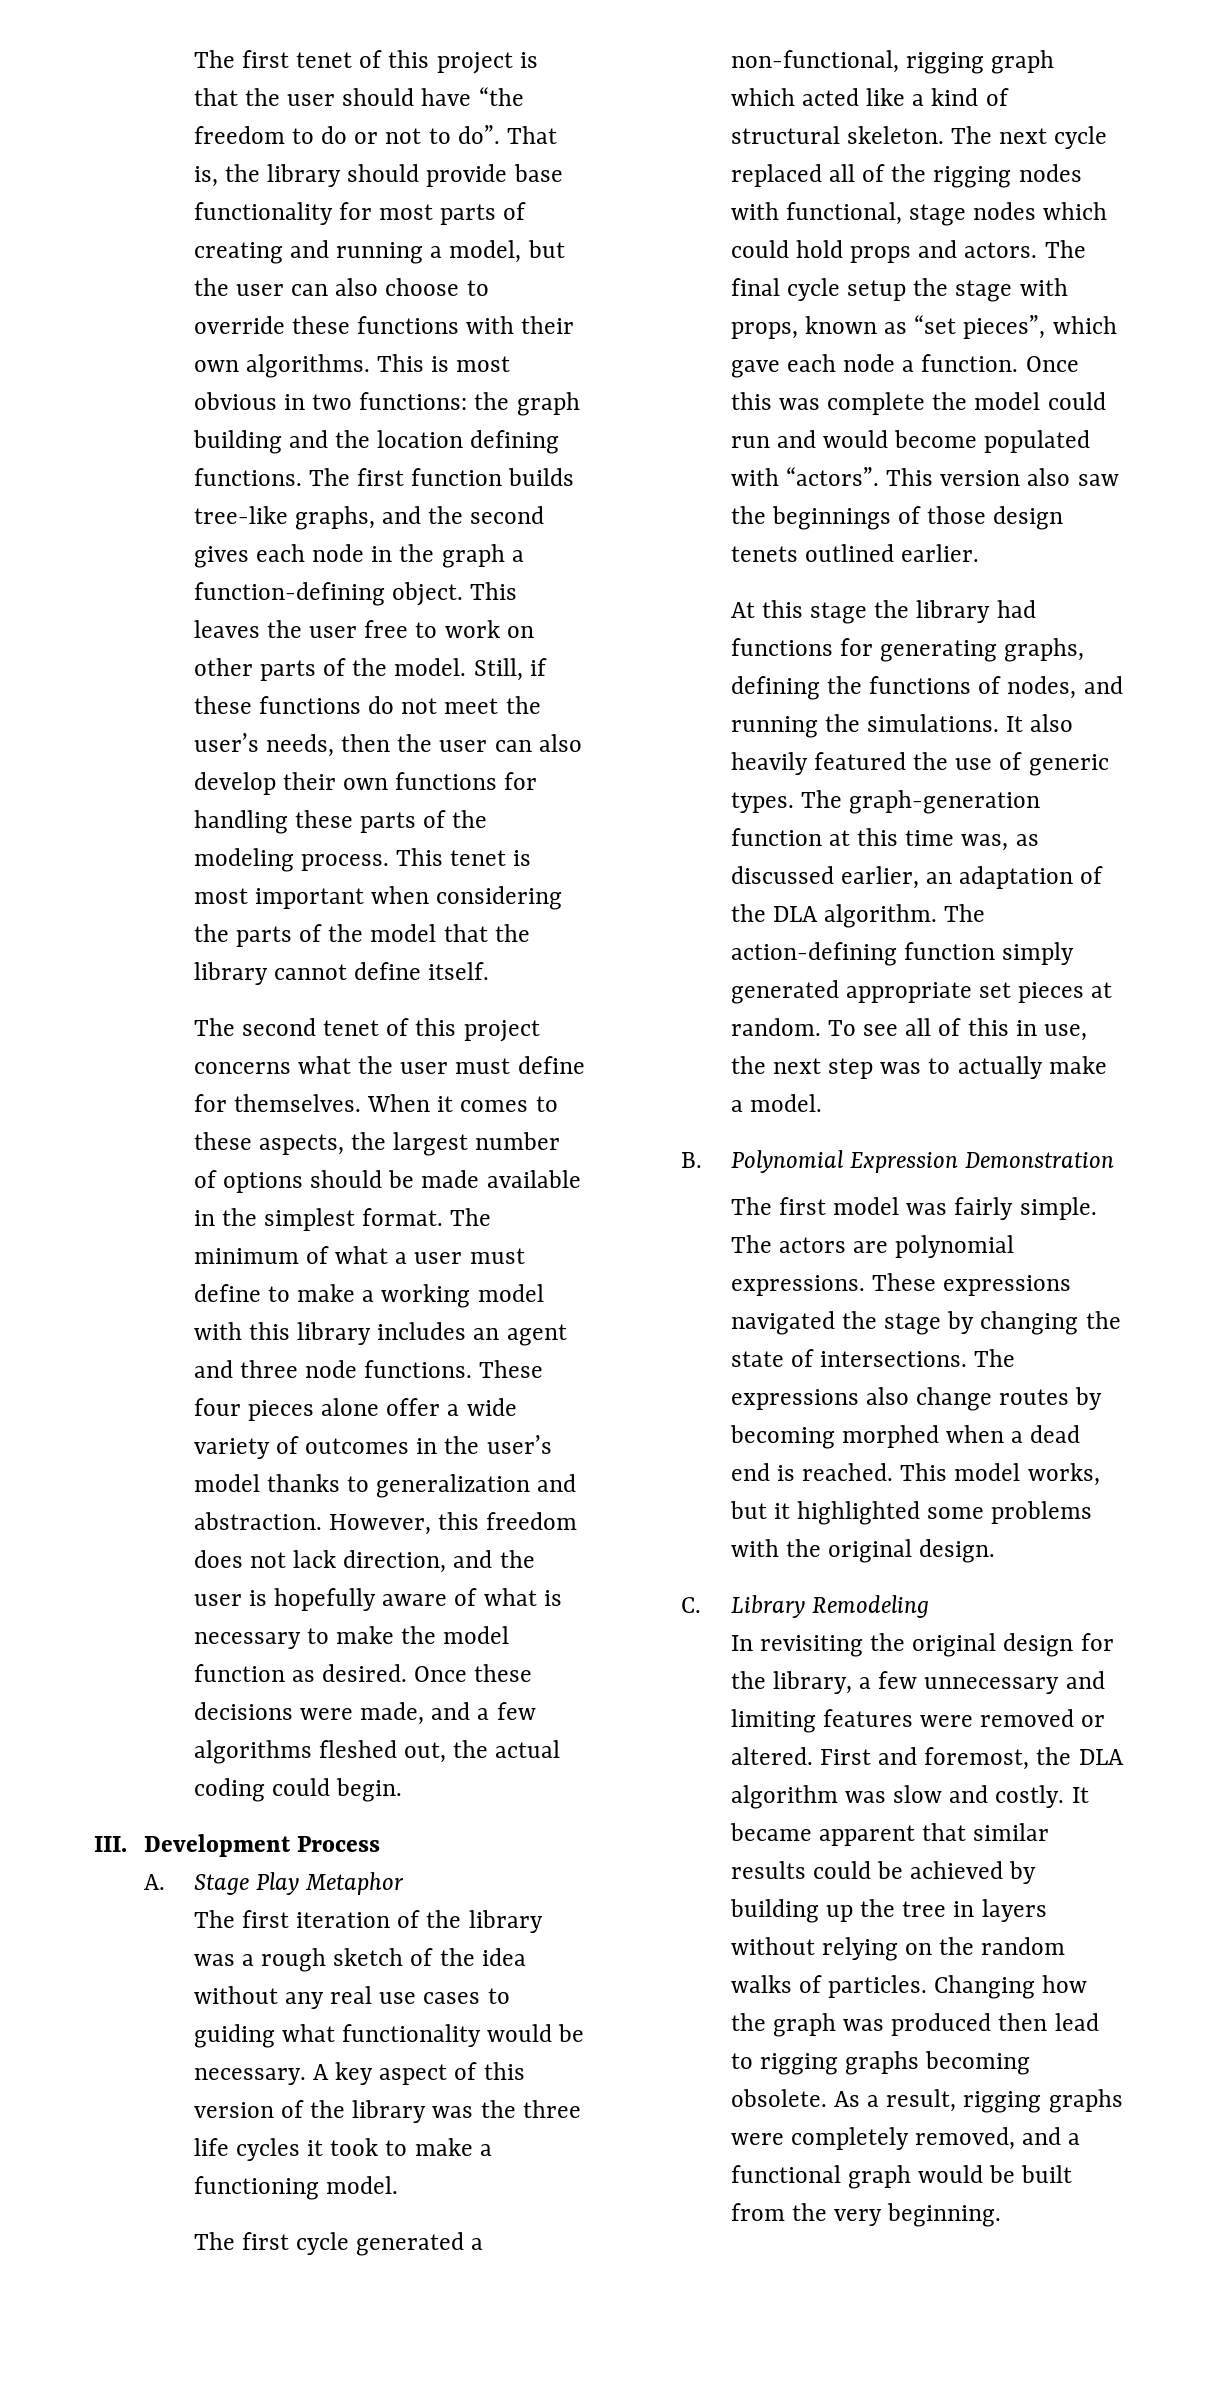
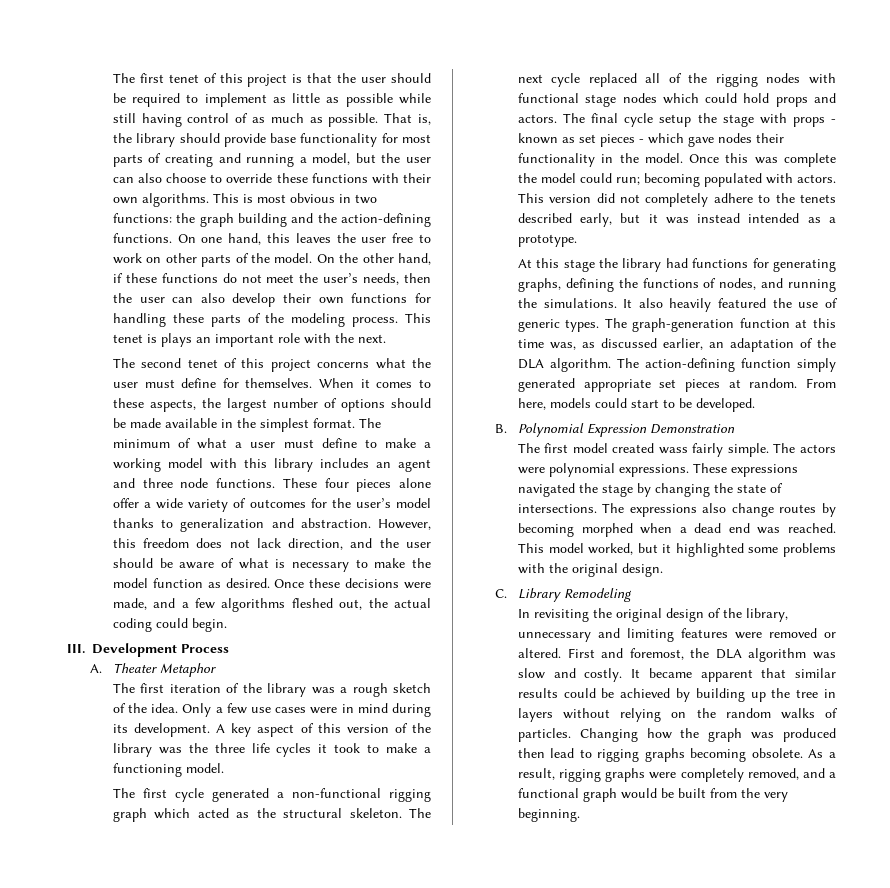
- The first tenet of this project is that the user should have “the freedom to do or not to do”.
+ The first tenet of this project is that the user should be required to implement as little as possible while still having control of as much as possible.
- This is most obvious in two functions: the graph building and the location defining functions. The first function builds tree-like graphs, and the second gives each node in the graph a function-defining object. This leaves the user free to work on other parts of the model.
+ This is most obvious in two functions: the graph building and the action-defining functions. On one hand, this leaves the user free to work on other parts of the model.
- Still, if these functions do not meet the user’s needs, then the user can also develop their own functions for handling these parts of the modeling process.
+ On the other hand, if these functions do not meet the user’s needs, then the user can also develop their own functions for handling these parts of the modeling process.
- This tenet is most important when considering the parts of the model that the library cannot define itself.
+ This tenet is plays an important role with the next.
- These four pieces alone offer a wide variety of outcomes in the user’s model thanks to generalization and abstraction.
+ These four pieces alone offer a wide variety of outcomes for the user’s model thanks to generalization and abstraction.
- However, this freedom does not lack direction, and the user is hopefully aware of what is necessary to make the model function as desired.
+ However, this freedom does not lack direction, and the user should be aware of what is necessary to make the model function as desired.
- A. Stage Play Metaphor
+ A. Theater Metaphor
- The first iteration of the library was a rough sketch of the idea without any real use cases to guiding what functionality would be necessary.
+ The first iteration of the library was a rough sketch of the idea. Only a few use cases were in mind during its development.
- The first cycle generated a non-functional, rigging graph which acted like a kind of structural skeleton.
+ The first cycle generated a non-functional rigging graph which acted as the structural skeleton.
- The next cycle replaced all of the rigging nodes with functional, stage nodes which could hold props and actors.
+ The next cycle replaced all of the rigging nodes with functional stage nodes which could hold props and actors.
- The final cycle setup the stage with props, known as “set pieces”, which gave each node a function.
+ The final cycle setup the stage with props - known as set pieces - which gave nodes their functionality in the model.
- Once this was complete the model could run and would become populated with “actors”.
+ Once this was complete the model could run; becoming populated with actors.
- This version also saw the beginnings of those design tenets outlined earlier.
+ This version did not completely adhere to the tenets described early, but it was instead intended as a prototype.
- To see all of this in use, the next step was to actually make a model.
+ From here, models could start to be developed.
- The first model was fairly simple.
+ The first model created wass fairly simple.
- The actors are polynomial expressions.
+ The actors were polynomial expressions.
- The expressions also change routes by becoming morphed when a dead end is reached.
+ The expressions also change routes by becoming morphed when a dead end was reached.
- This model works, but it highlighted some problems with the original design.
+ This model worked, but it highlighted some problems with the original design.
- In revisiting the original design for the library, a few unnecessary and limiting features were removed or altered.
+ In revisiting the original design of the library, unnecessary and limiting features were removed or altered.

